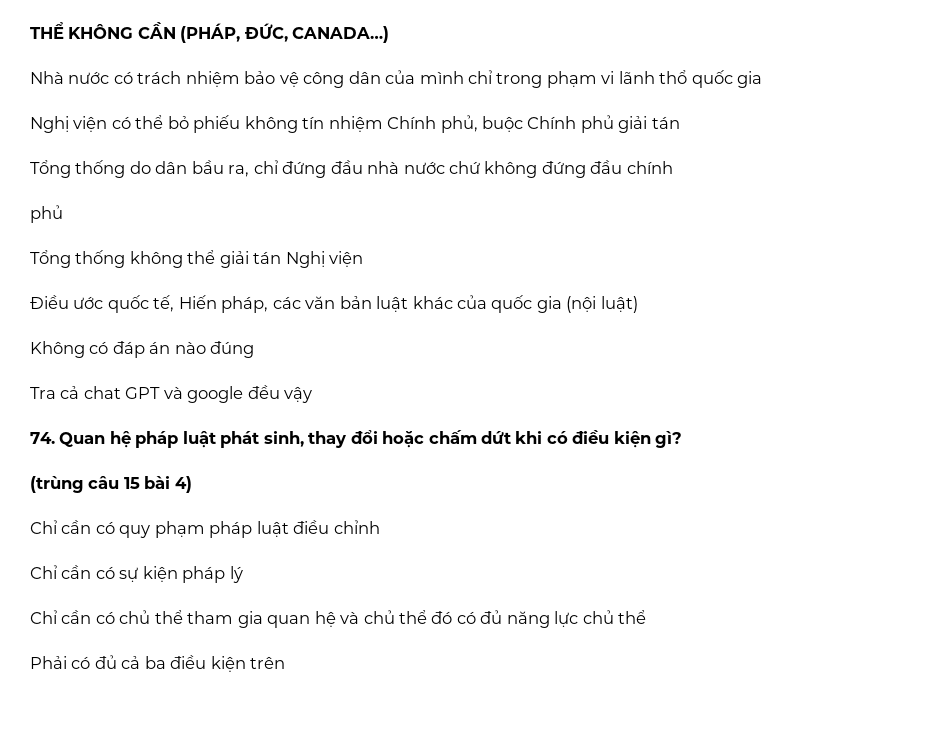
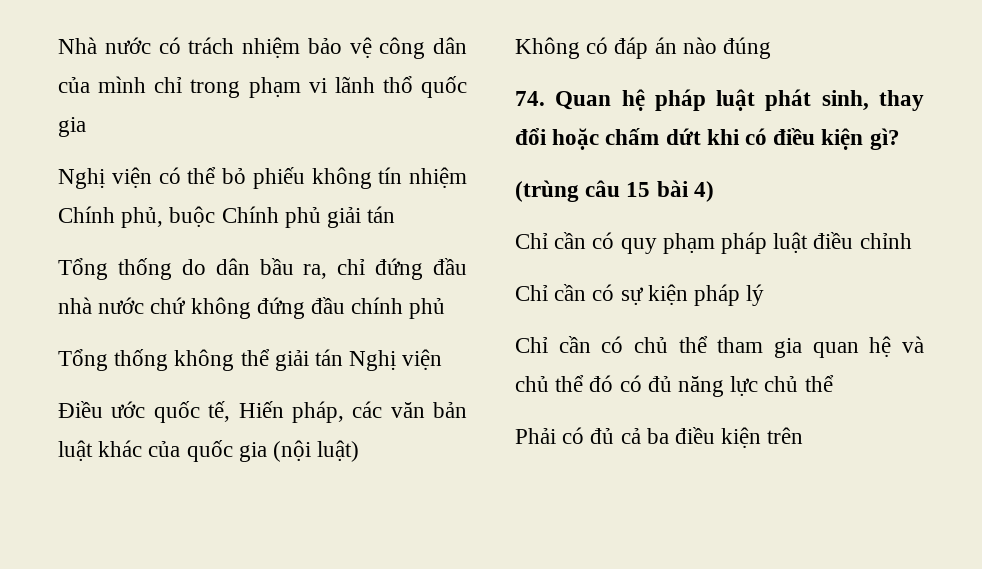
- THỂ KHÔNG CẦN (PHÁP, ĐỨC, CANADA…)
- Tổng thống do dân bầu ra, chỉ đứng đầu nhà nước chứ không đứng đầu chính
- phủ
+ Tổng thống do dân bầu ra, chỉ đứng đầu nhà nước chứ không đứng đầu chính phủ
- Tra cả chat GPT và google đều vậy

